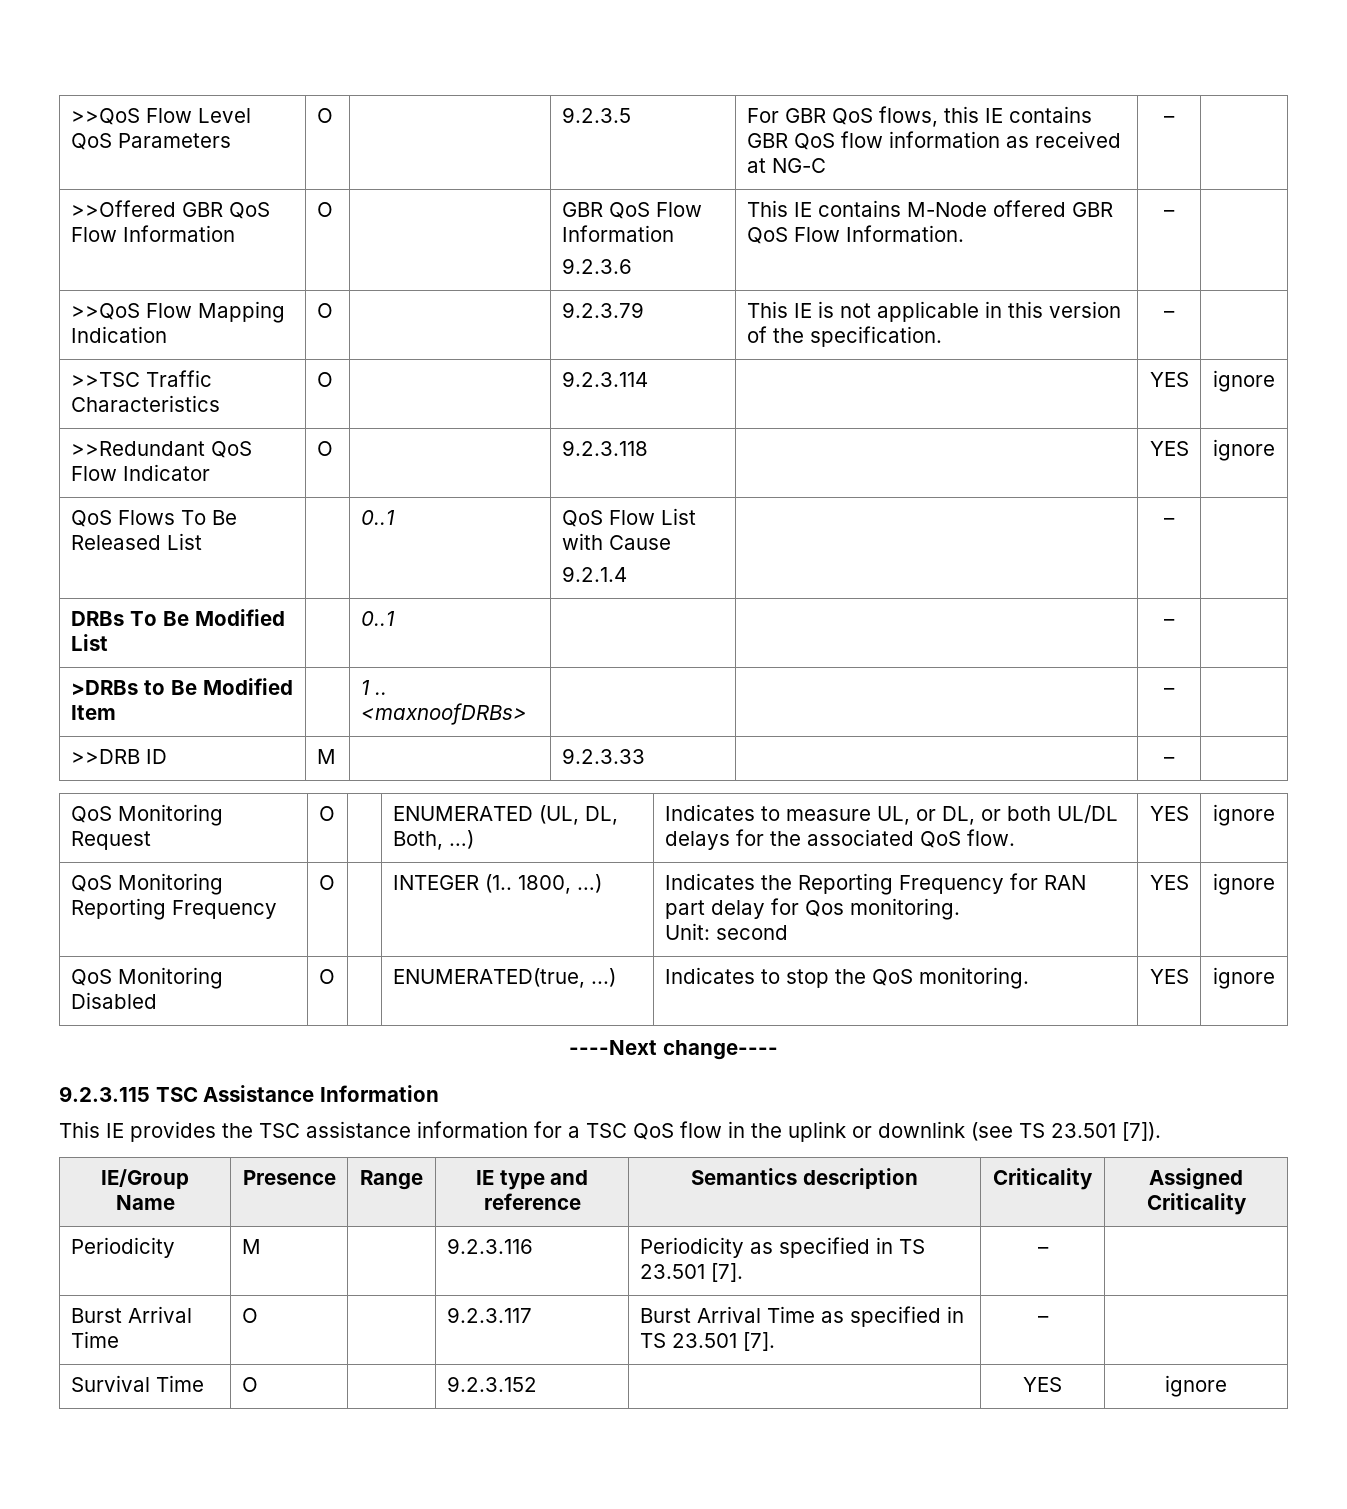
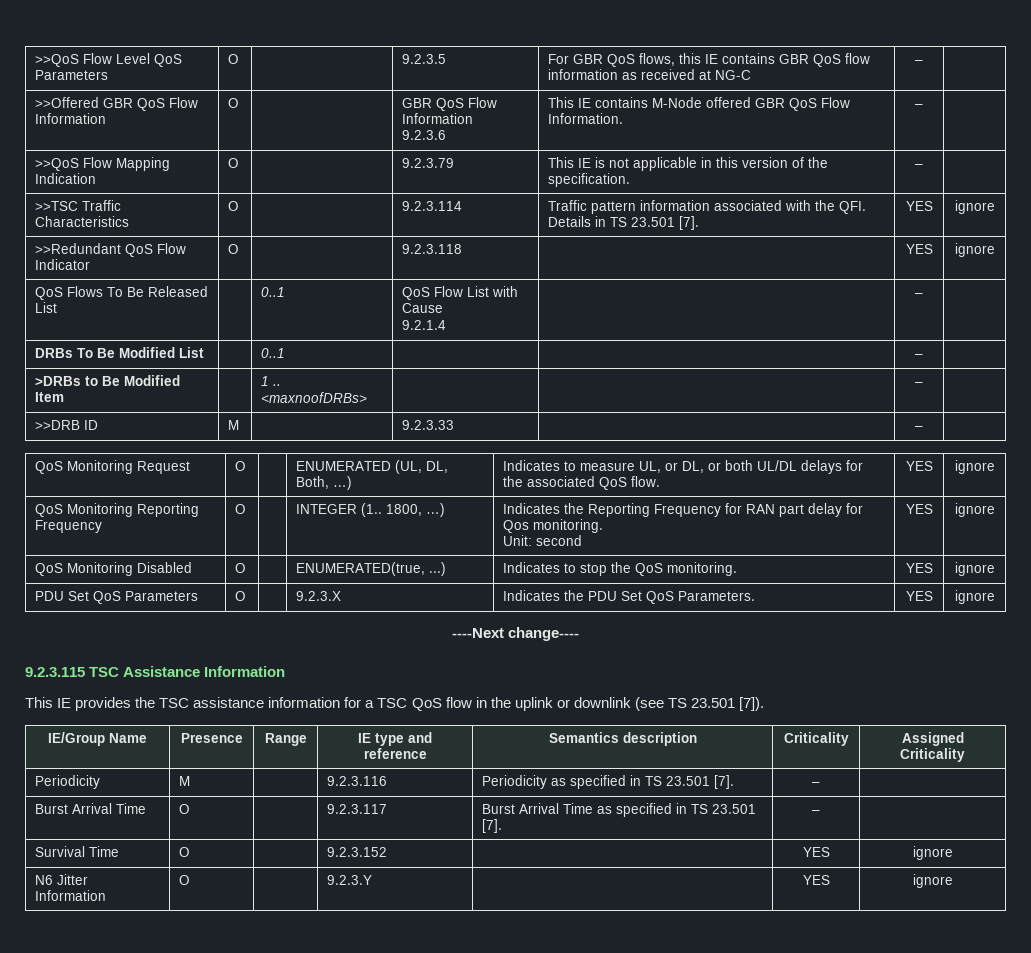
- >>TSC Traffic Characteristics | O | | 9.2.3.114 | | YES | ignore
+ >>TSC Traffic Characteristics | O | | 9.2.3.114 | Traffic pattern information associated with the QFI. Details in TS 23.501 [7]. | YES | ignore
+ PDU Set QoS Parameters | O | | 9.2.3.X | Indicates the PDU Set QoS Parameters. | YES | ignore
+ N6 Jitter Information | O | | 9.2.3.Y | | YES | ignore

